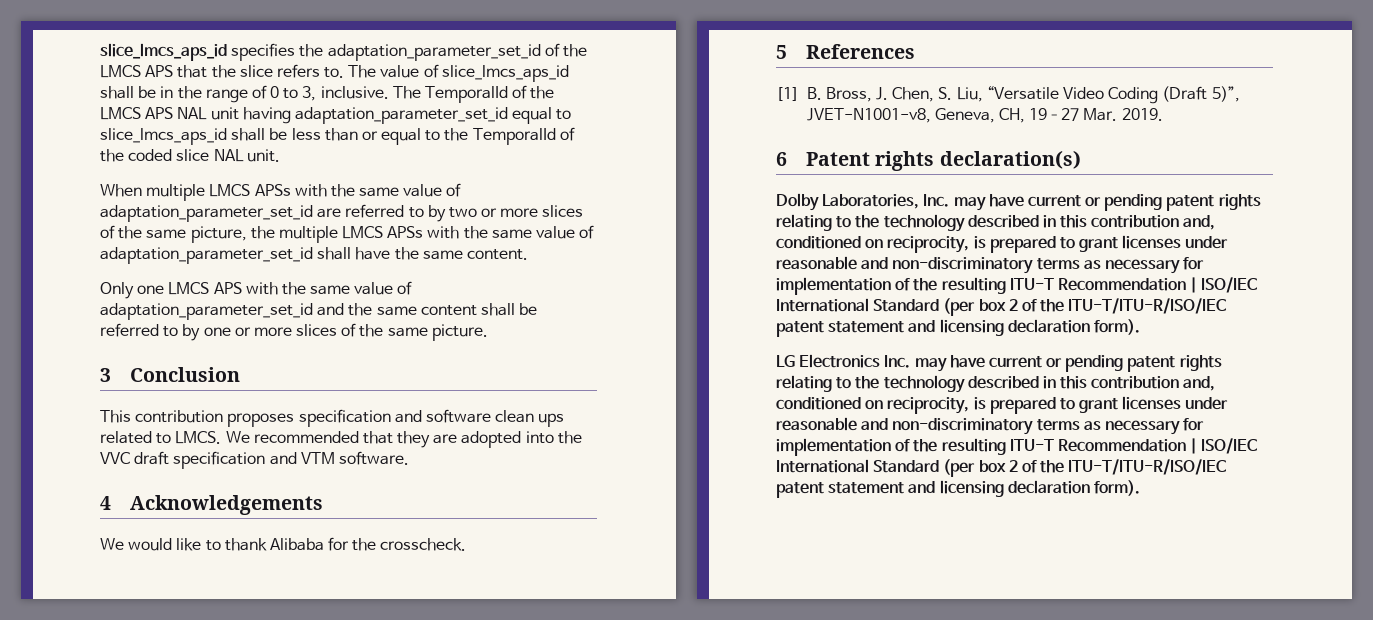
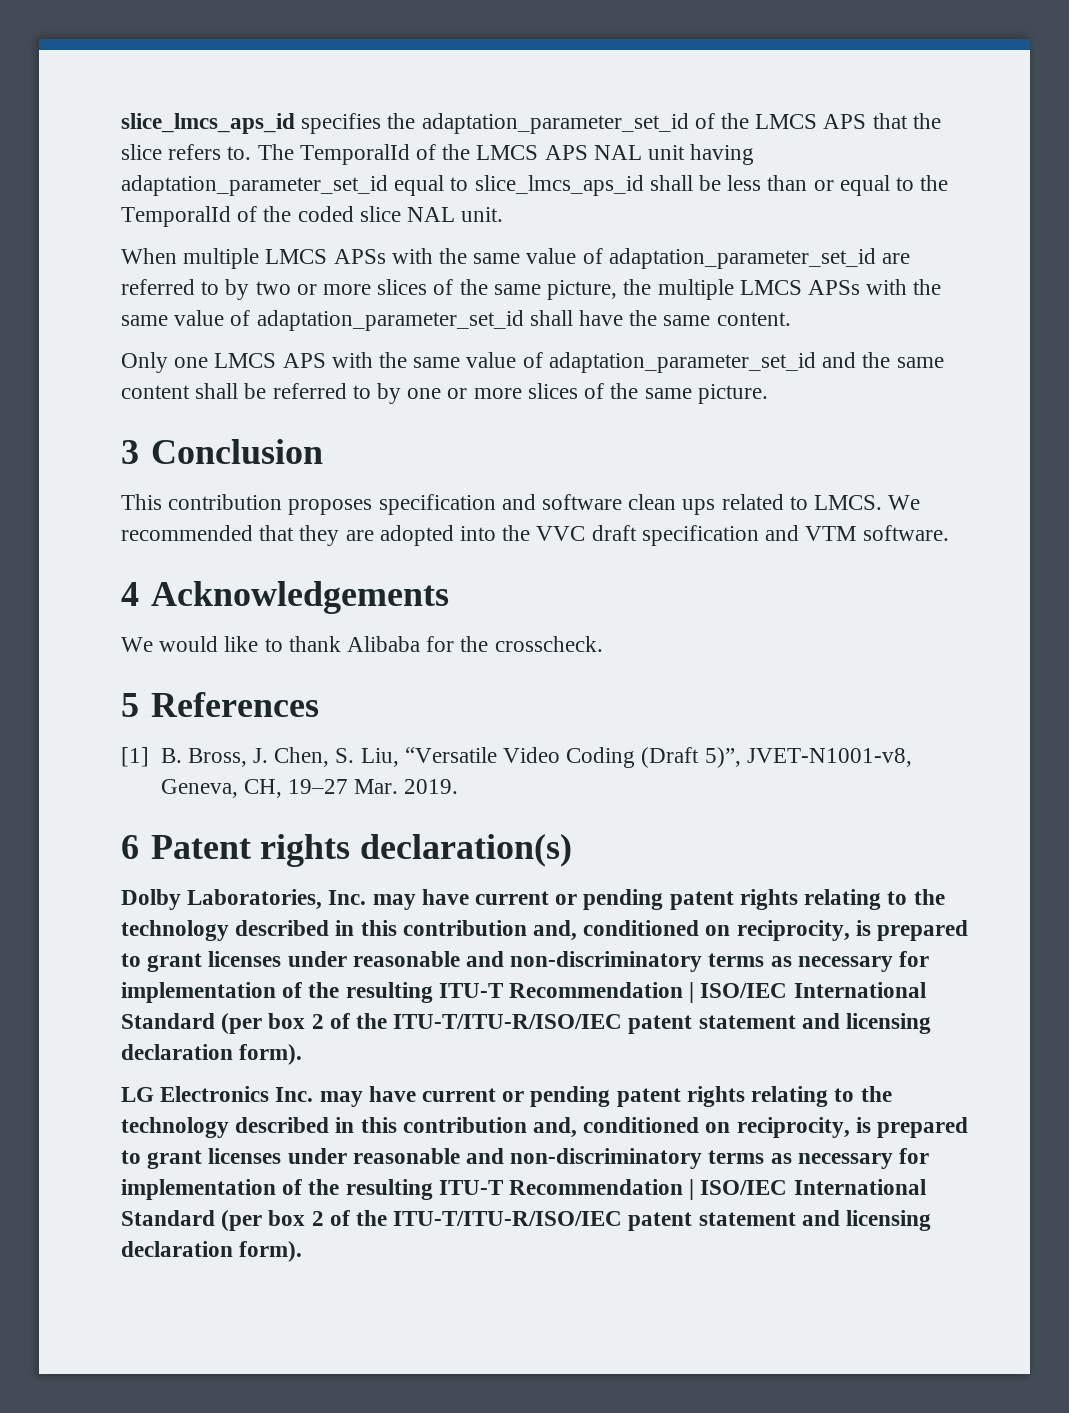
- The value of slice_lmcs_aps_id shall be in the range of 0 to 3, inclusive. The TemporalId of the LMCS APS NAL unit having adaptation_parameter_set_id equal to slice_lmcs_aps_id shall be less than or equal to the TemporalId of the coded slice NAL unit.
+ The TemporalId of the LMCS APS NAL unit having adaptation_parameter_set_id equal to slice_lmcs_aps_id shall be less than or equal to the TemporalId of the coded slice NAL unit.

